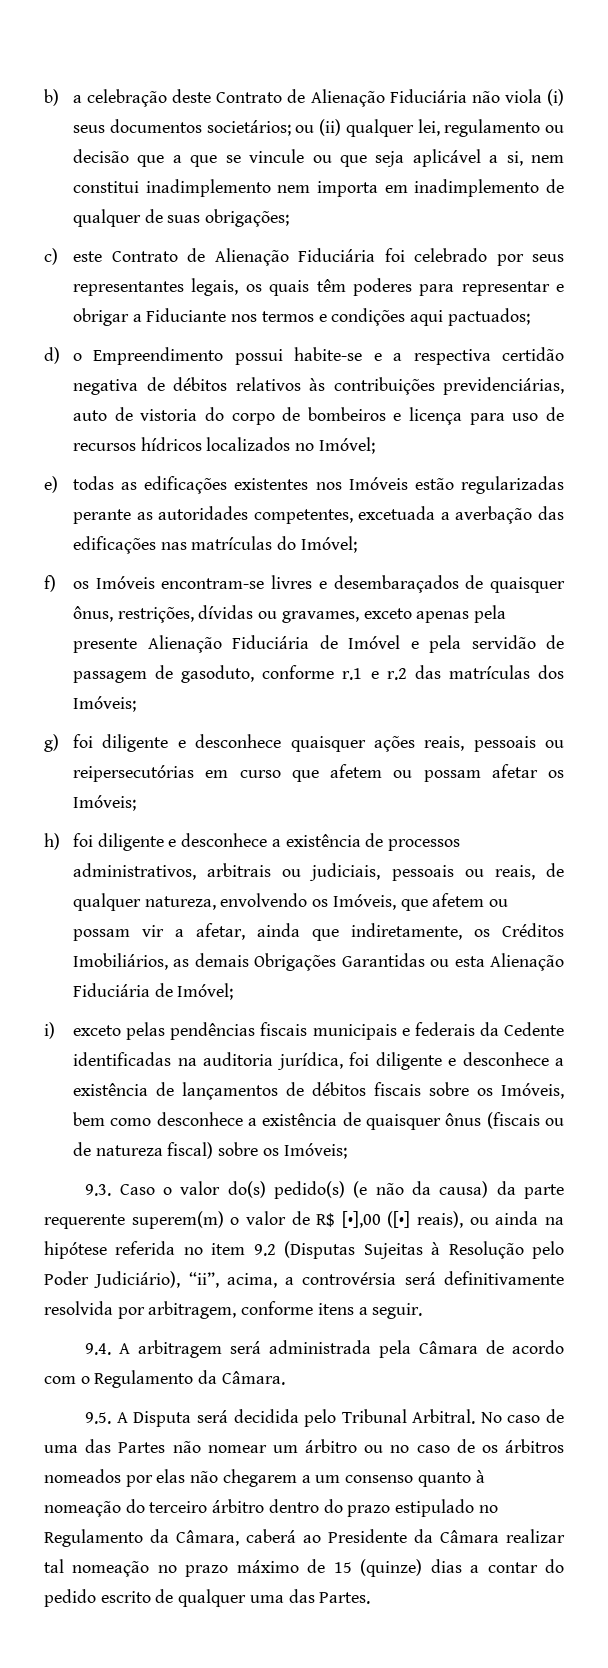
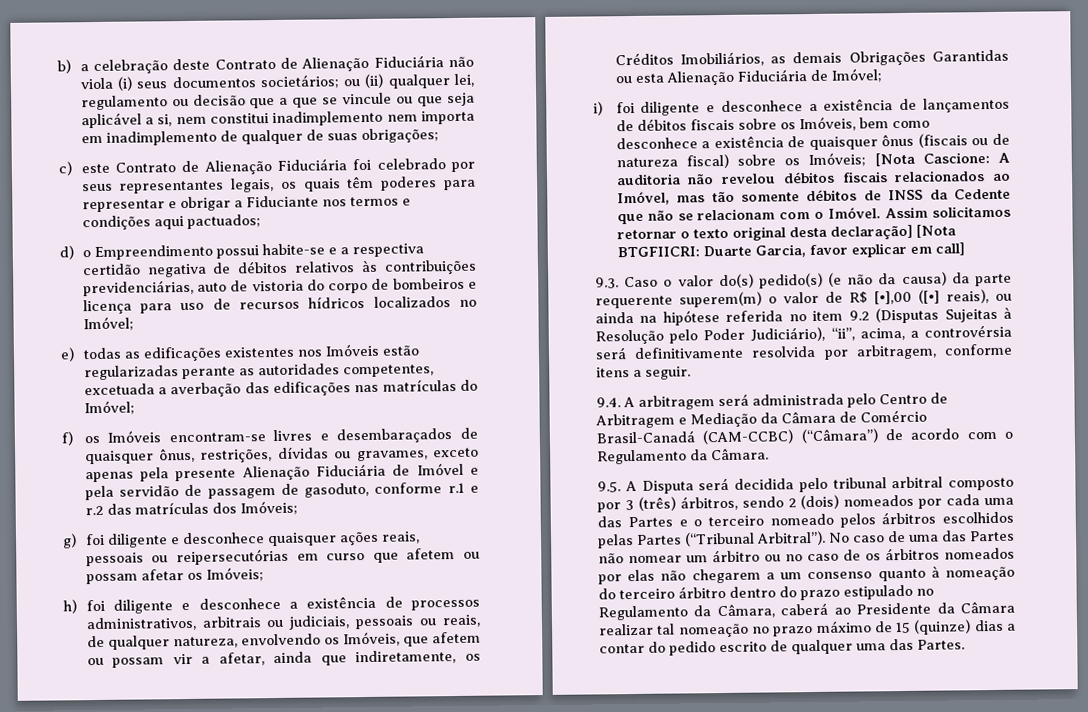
- i) exceto pelas pendências fiscais municipais e federais da Cedente identificadas na auditoria jurídica, foi diligente e desconhece a existência de lançamentos de débitos fiscais sobre os Imóveis, bem como desconhece a existência de quaisquer ônus (fiscais ou de natureza fiscal) sobre os Imóveis;
+ i) foi diligente e desconhece a existência de lançamentos de débitos fiscais sobre os Imóveis, bem como desconhece a existência de quaisquer ônus (fiscais ou de natureza fiscal) sobre os Imóveis; [Nota Cascione: A auditoria não revelou débitos fiscais relacionados ao Imóvel, mas tão somente débitos de INSS da Cedente que não se relacionam com o Imóvel. Assim solicitamos retornar o texto original desta declaração] [Nota BTGFIICRI: Duarte Garcia, favor explicar em call]
- 9.4. A arbitragem será administrada pela Câmara de acordo com o Regulamento da Câmara.
+ 9.4. A arbitragem será administrada pelo Centro de Arbitragem e Mediação da Câmara de Comércio Brasil-Canadá (CAM-CCBC) (“Câmara”) de acordo com o Regulamento da Câmara.
- 9.5. A Disputa será decidida pelo Tribunal Arbitral.
+ 9.5. A Disputa será decidida pelo tribunal arbitral composto por 3 (três) árbitros, sendo 2 (dois) nomeados por cada uma das Partes e o terceiro nomeado pelos árbitros escolhidos pelas Partes (“Tribunal Arbitral”).

